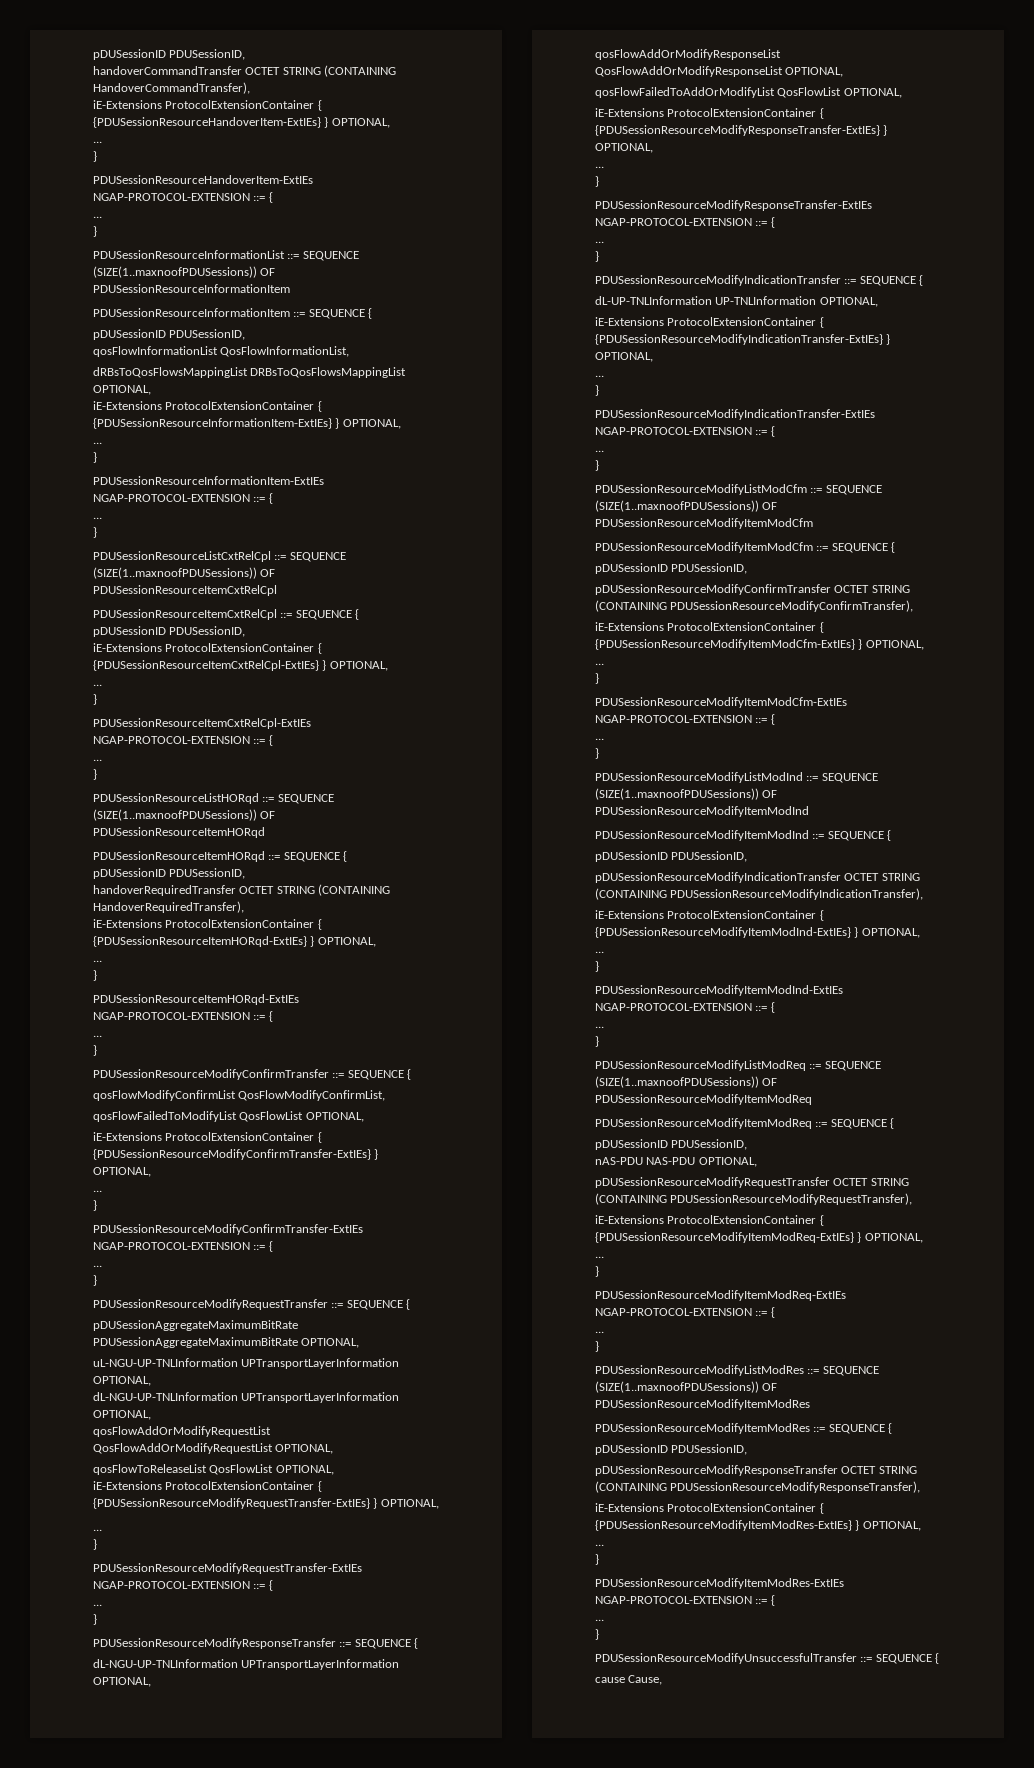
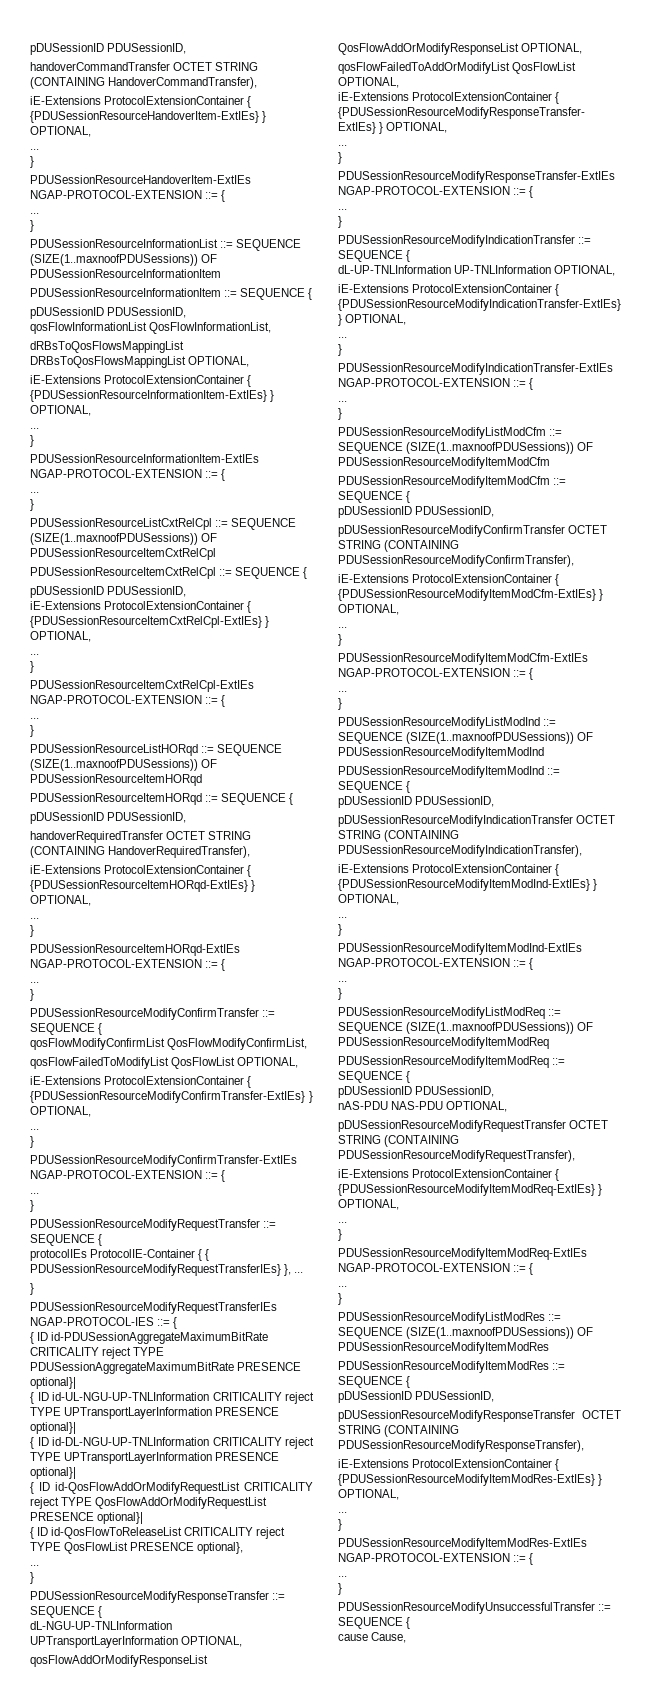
- pDUSessionAggregateMaximumBitRate PDUSessionAggregateMaximumBitRate OPTIONAL,
- uL-NGU-UP-TNLInformation UPTransportLayerInformation OPTIONAL,
- dL-NGU-UP-TNLInformation UPTransportLayerInformation OPTIONAL,
- qosFlowAddOrModifyRequestList QosFlowAddOrModifyRequestList OPTIONAL,
- qosFlowToReleaseList QosFlowList OPTIONAL,
- iE-Extensions ProtocolExtensionContainer { {PDUSessionResourceModifyRequestTransfer-ExtIEs} } OPTIONAL,
- ...
+ protocolIEs ProtocolIE-Container { { PDUSessionResourceModifyRequestTransferIEs} }, ...
  }
- PDUSessionResourceModifyRequestTransfer-ExtIEs NGAP-PROTOCOL-EXTENSION ::= {
+ PDUSessionResourceModifyRequestTransferIEs NGAP-PROTOCOL-IES ::= {
+ { ID id-PDUSessionAggregateMaximumBitRate CRITICALITY reject TYPE PDUSessionAggregateMaximumBitRate PRESENCE optional}|
+ { ID id-UL-NGU-UP-TNLInformation CRITICALITY reject TYPE UPTransportLayerInformation PRESENCE optional}|
+ { ID id-DL-NGU-UP-TNLInformation CRITICALITY reject TYPE UPTransportLayerInformation PRESENCE optional}|
+ { ID id-QosFlowAddOrModifyRequestList CRITICALITY reject TYPE QosFlowAddOrModifyRequestList PRESENCE optional}|
+ { ID id-QosFlowToReleaseList CRITICALITY reject TYPE QosFlowList PRESENCE optional},

